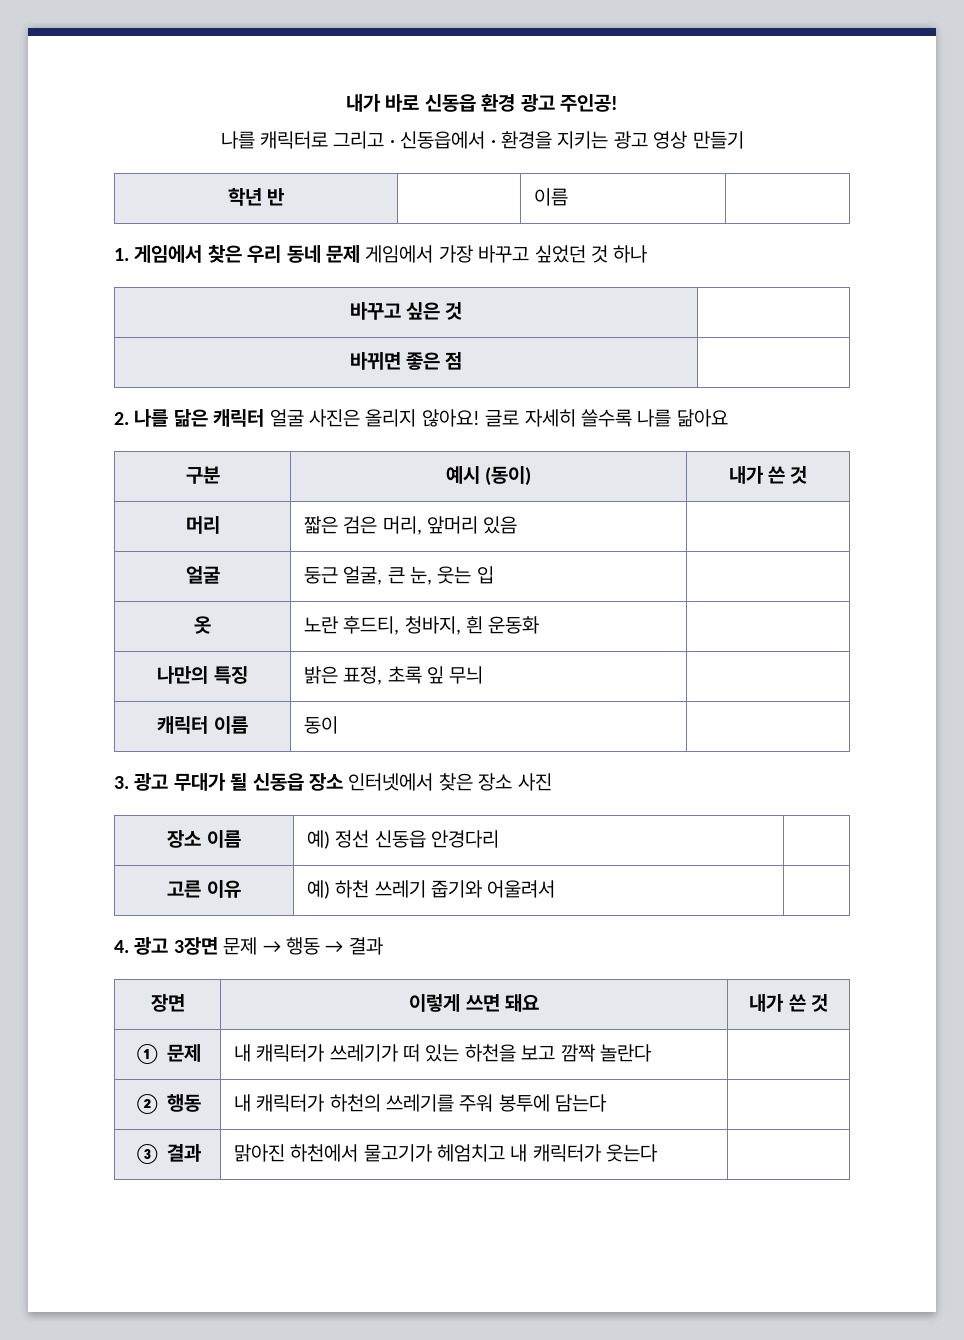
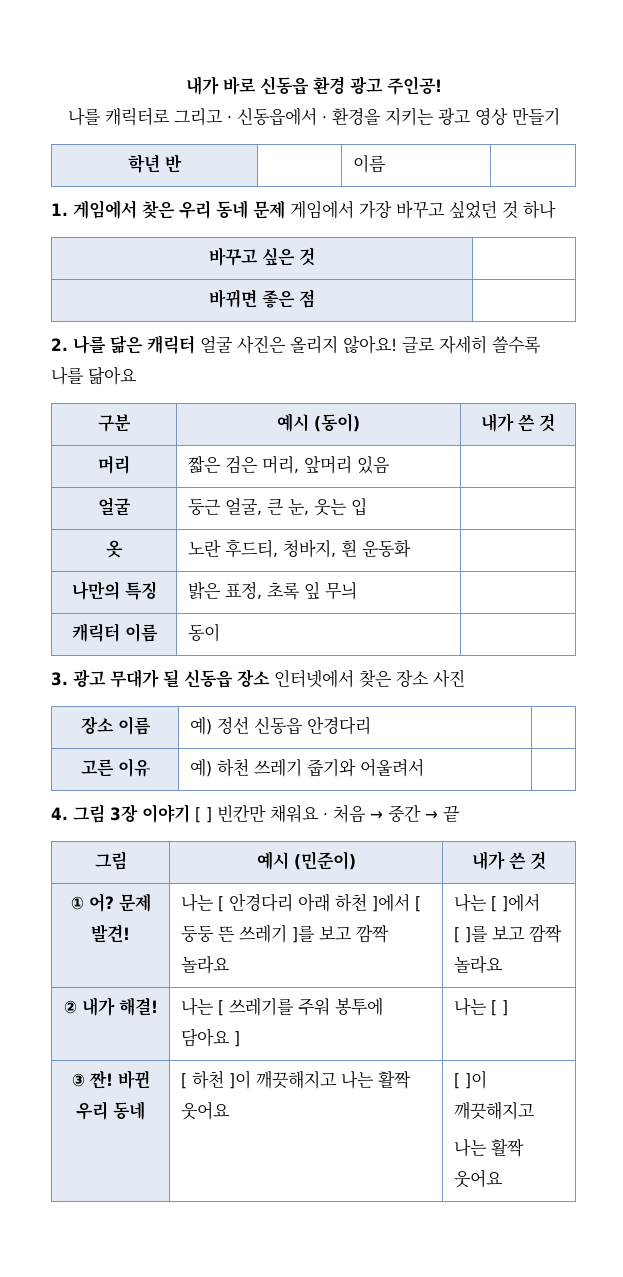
- 4. 광고 3장면 문제 → 행동 → 결과
- 장면 | 이렇게 쓰면 돼요 | 내가 쓴 것
+ 4. 그림 3장 이야기 [ ] 빈칸만 채워요 · 처음 → 중간 → 끝
+ 그림 | 예시 (민준이) | 내가 쓴 것
- ① 문제 | 내 캐릭터가 쓰레기가 떠 있는 하천을 보고 깜짝 놀란다 |
- ② 행동 | 내 캐릭터가 하천의 쓰레기를 주워 봉투에 담는다 |
- ③ 결과 | 맑아진 하천에서 물고기가 헤엄치고 내 캐릭터가 웃는다 |
+ ① 어? 문제 발견! | 나는 [ 안경다리 아래 하천 ]에서 [ 둥둥 뜬 쓰레기 ]를 보고 깜짝 놀라요 | 나는 [ ]에서
+ [ ]를 보고 깜짝 놀라요
+ ② 내가 해결! | 나는 [ 쓰레기를 주워 봉투에 담아요 ] | 나는 [ ]
+ ③ 짠! 바뀐 우리 동네 | [ 하천 ]이 깨끗해지고 나는 활짝 웃어요 | [ ]이 깨끗해지고
+ 나는 활짝 웃어요

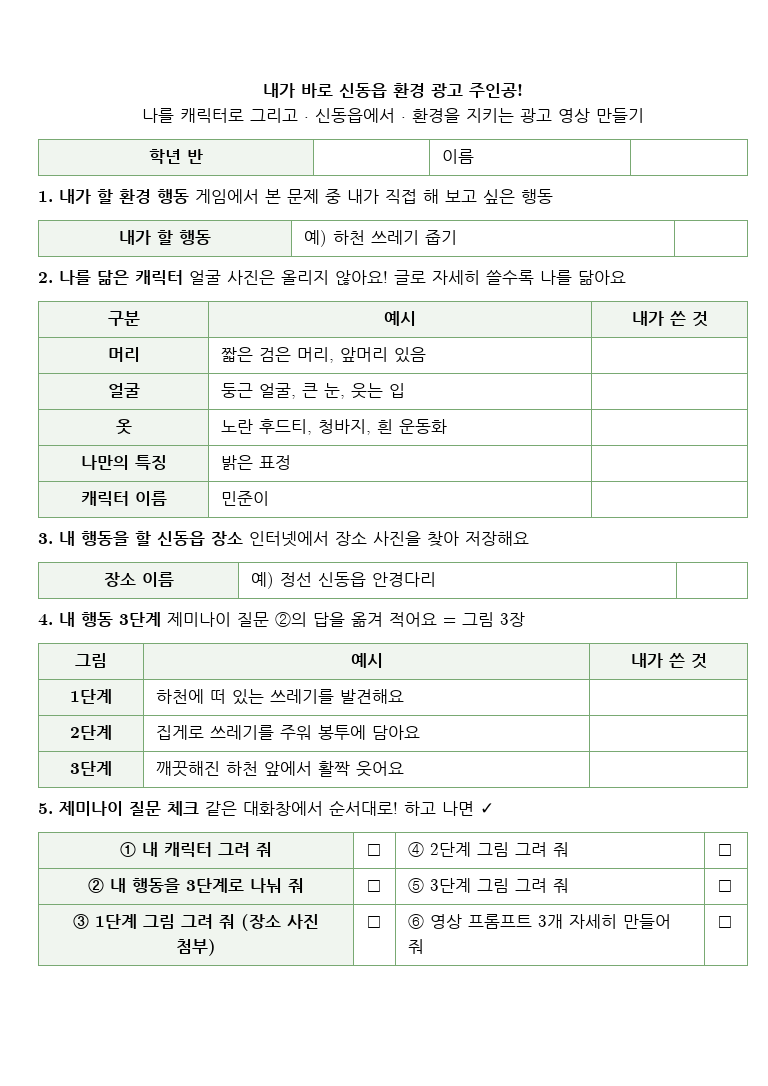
- 1. 게임에서 찾은 우리 동네 문제 게임에서 가장 바꾸고 싶었던 것 하나
- 바꾸고 싶은 것 |
- 바뀌면 좋은 점 |
+ 1. 내가 할 환경 행동 게임에서 본 문제 중 내가 직접 해 보고 싶은 행동
+ 내가 할 행동 | 예) 하천 쓰레기 줍기 |
- 구분 | 예시 (동이) | 내가 쓴 것
+ 구분 | 예시 | 내가 쓴 것
- 나만의 특징 | 밝은 표정, 초록 잎 무늬 |
+ 나만의 특징 | 밝은 표정 |
- 캐릭터 이름 | 동이 |
+ 캐릭터 이름 | 민준이 |
- 3. 광고 무대가 될 신동읍 장소 인터넷에서 찾은 장소 사진
+ 3. 내 행동을 할 신동읍 장소 인터넷에서 장소 사진을 찾아 저장해요
- 고른 이유 | 예) 하천 쓰레기 줍기와 어울려서 |
- 4. 그림 3장 이야기 [ ] 빈칸만 채워요 · 처음 → 중간 → 끝
+ 4. 내 행동 3단계 제미나이 질문 ②의 답을 옮겨 적어요 = 그림 3장
- 그림 | 예시 (민준이) | 내가 쓴 것
- ① 어? 문제 발견! | 나는 [ 안경다리 아래 하천 ]에서 [ 둥둥 뜬 쓰레기 ]를 보고 깜짝 놀라요 | 나는 [ ]에서
- [ ]를 보고 깜짝 놀라요
- ② 내가 해결! | 나는 [ 쓰레기를 주워 봉투에 담아요 ] | 나는 [ ]
- ③ 짠! 바뀐 우리 동네 | [ 하천 ]이 깨끗해지고 나는 활짝 웃어요 | [ ]이 깨끗해지고
- 나는 활짝 웃어요
+ 그림 | 예시 | 내가 쓴 것
+ 1단계 | 하천에 떠 있는 쓰레기를 발견해요 |
+ 2단계 | 집게로 쓰레기를 주워 봉투에 담아요 |
+ 3단계 | 깨끗해진 하천 앞에서 활짝 웃어요 |
+ 5. 제미나이 질문 체크 같은 대화창에서 순서대로! 하고 나면 ✓
+ ① 내 캐릭터 그려 줘 | □ | ④ 2단계 그림 그려 줘 | □
+ ② 내 행동을 3단계로 나눠 줘 | □ | ⑤ 3단계 그림 그려 줘 | □
+ ③ 1단계 그림 그려 줘 (장소 사진 첨부) | □ | ⑥ 영상 프롬프트 3개 자세히 만들어 줘 | □

